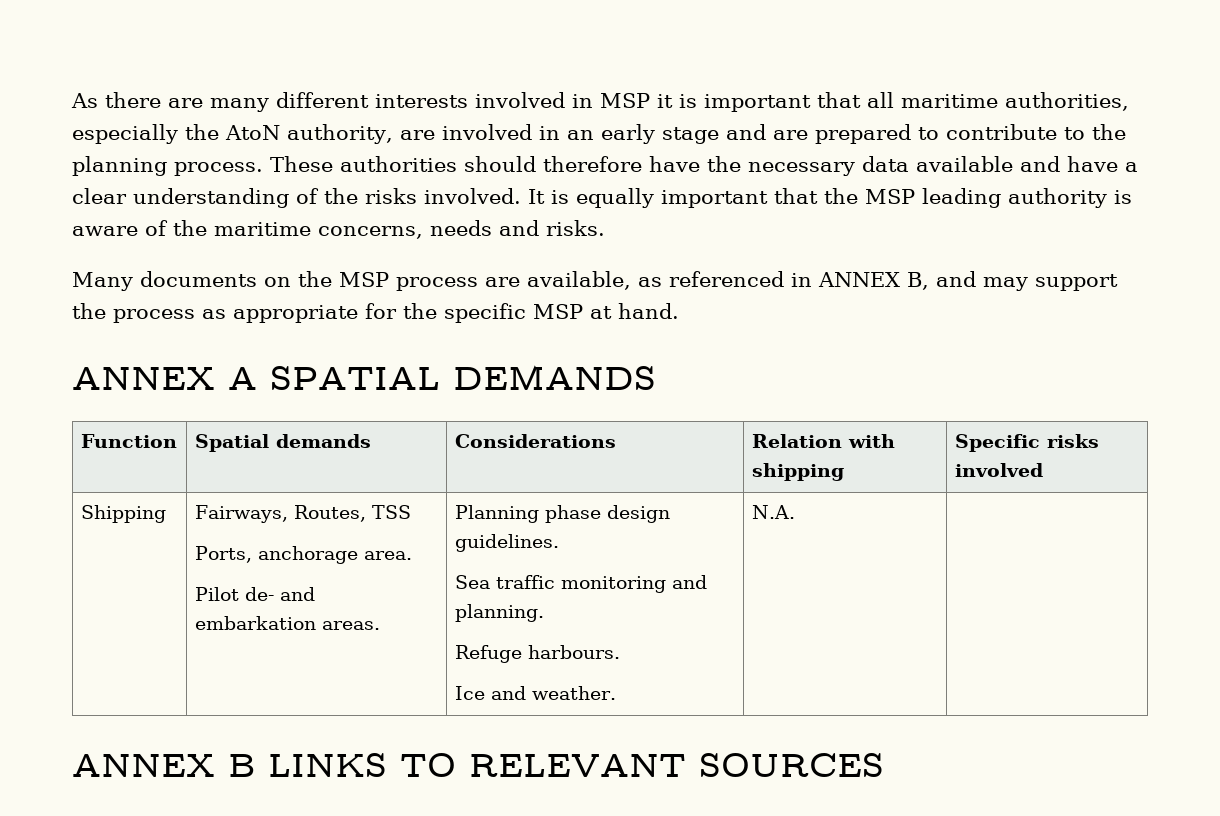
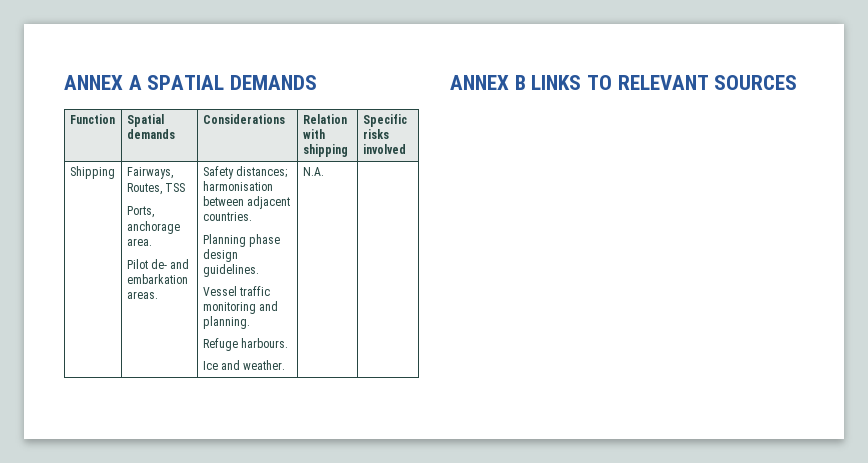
- As there are many different interests involved in MSP it is important that all maritime authorities, especially the AtoN authority, are involved in an early stage and are prepared to contribute to the planning process. These authorities should therefore have the necessary data available and have a clear understanding of the risks involved. It is equally important that the MSP leading authority is aware of the maritime concerns, needs and risks.
- Many documents on the MSP process are available, as referenced in ANNEX B, and may support the process as appropriate for the specific MSP at hand.
  Shipping | Fairways, Routes, TSS
  Ports, anchorage area.
- Pilot de- and embarkation areas. | Planning phase design guidelines.
- Sea traffic monitoring and planning.
+ Pilot de- and embarkation areas. | Safety distances; harmonisation between adjacent countries.
+ Planning phase design guidelines.
+ Vessel traffic monitoring and planning.

